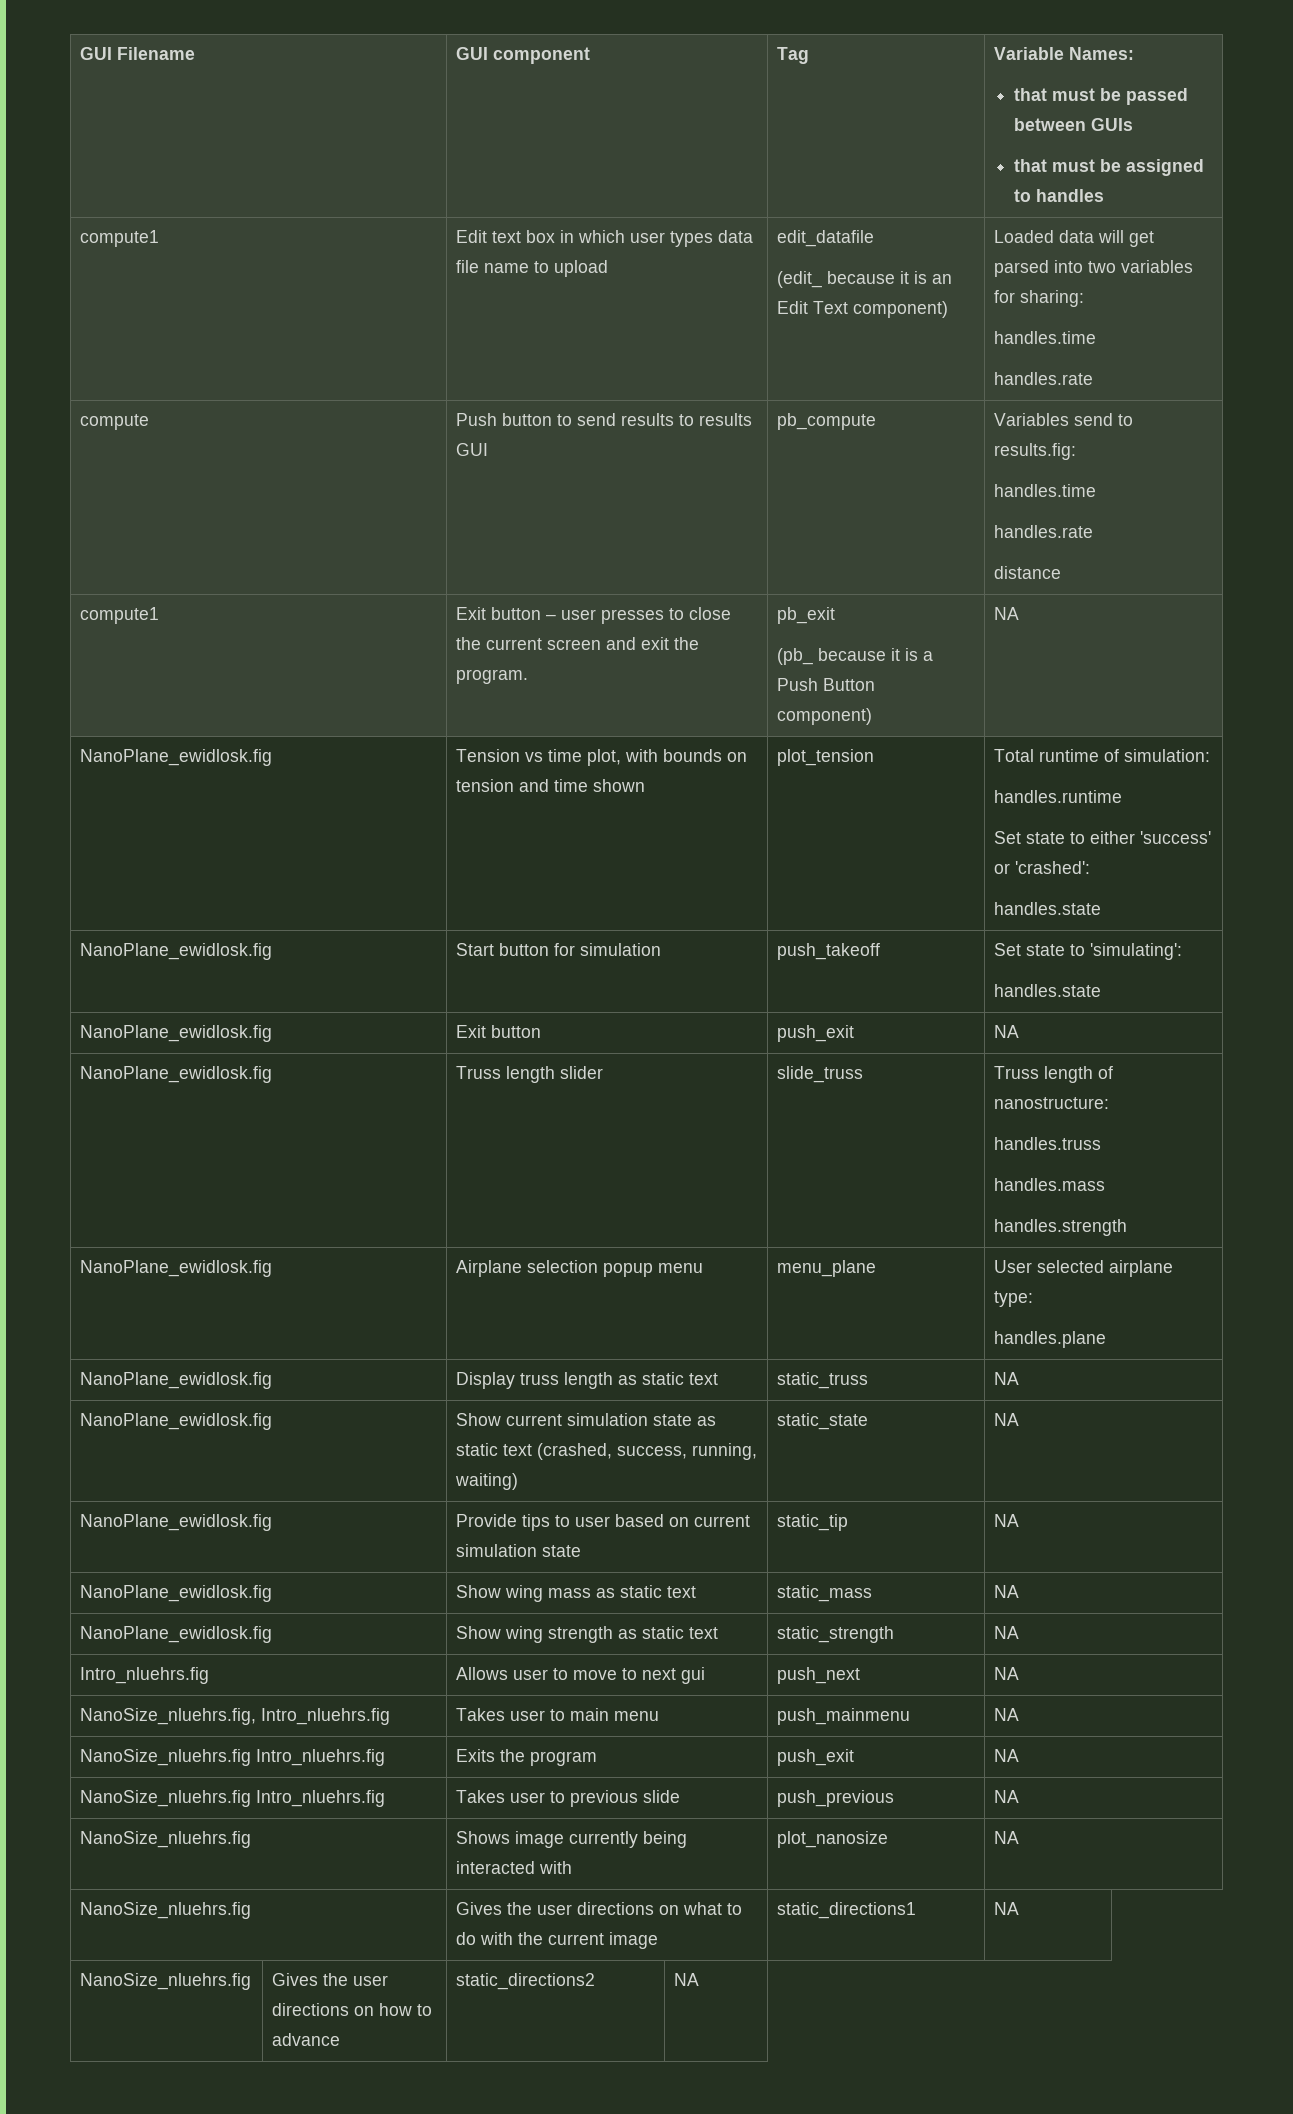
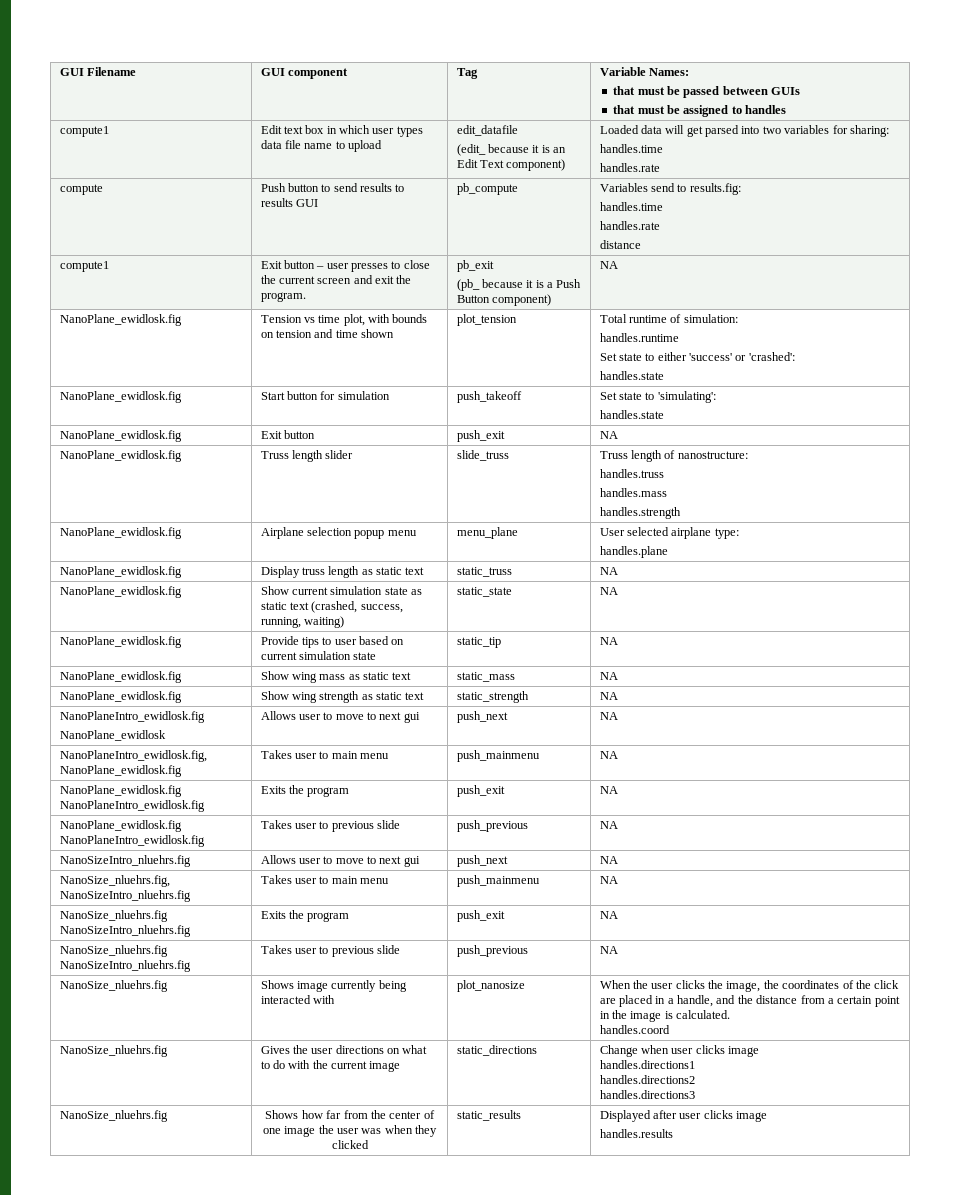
  NanoPlane_ewidlosk.fig | Show wing strength as static text | static_strength | NA
- Intro_nluehrs.fig | Allows user to move to next gui | push_next | NA
+ NanoPlaneIntro_ewidlosk.fig
+ NanoPlane_ewidlosk | Allows user to move to next gui | push_next | NA
+ NanoPlaneIntro_ewidlosk.fig, NanoPlane_ewidlosk.fig | Takes user to main menu | push_mainmenu | NA
+ NanoPlane_ewidlosk.fig NanoPlaneIntro_ewidlosk.fig | Exits the program | push_exit | NA
+ NanoPlane_ewidlosk.fig NanoPlaneIntro_ewidlosk.fig | Takes user to previous slide | push_previous | NA
+ NanoSizeIntro_nluehrs.fig | Allows user to move to next gui | push_next | NA
- NanoSize_nluehrs.fig, Intro_nluehrs.fig | Takes user to main menu | push_mainmenu | NA
+ NanoSize_nluehrs.fig, NanoSizeIntro_nluehrs.fig | Takes user to main menu | push_mainmenu | NA
- NanoSize_nluehrs.fig Intro_nluehrs.fig | Exits the program | push_exit | NA
+ NanoSize_nluehrs.fig NanoSizeIntro_nluehrs.fig | Exits the program | push_exit | NA
- NanoSize_nluehrs.fig Intro_nluehrs.fig | Takes user to previous slide | push_previous | NA
+ NanoSize_nluehrs.fig NanoSizeIntro_nluehrs.fig | Takes user to previous slide | push_previous | NA
- NanoSize_nluehrs.fig | Shows image currently being interacted with | plot_nanosize | NA
+ NanoSize_nluehrs.fig | Shows image currently being interacted with | plot_nanosize | When the user clicks the image, the coordinates of the click are placed in a handle, and the distance from a certain point in the image is calculated.
+ handles.coord
- NanoSize_nluehrs.fig | Gives the user directions on what to do with the current image | static_directions1 | NA
- NanoSize_nluehrs.fig | Gives the user directions on how to advance | static_directions2 | NA
+ NanoSize_nluehrs.fig | Gives the user directions on what to do with the current image | static_directions | Change when user clicks image
+ handles.directions1
+ handles.directions2
+ handles.directions3
+ NanoSize_nluehrs.fig | Shows how far from the center of one image the user was when they clicked | static_results | Displayed after user clicks image
+ handles.results

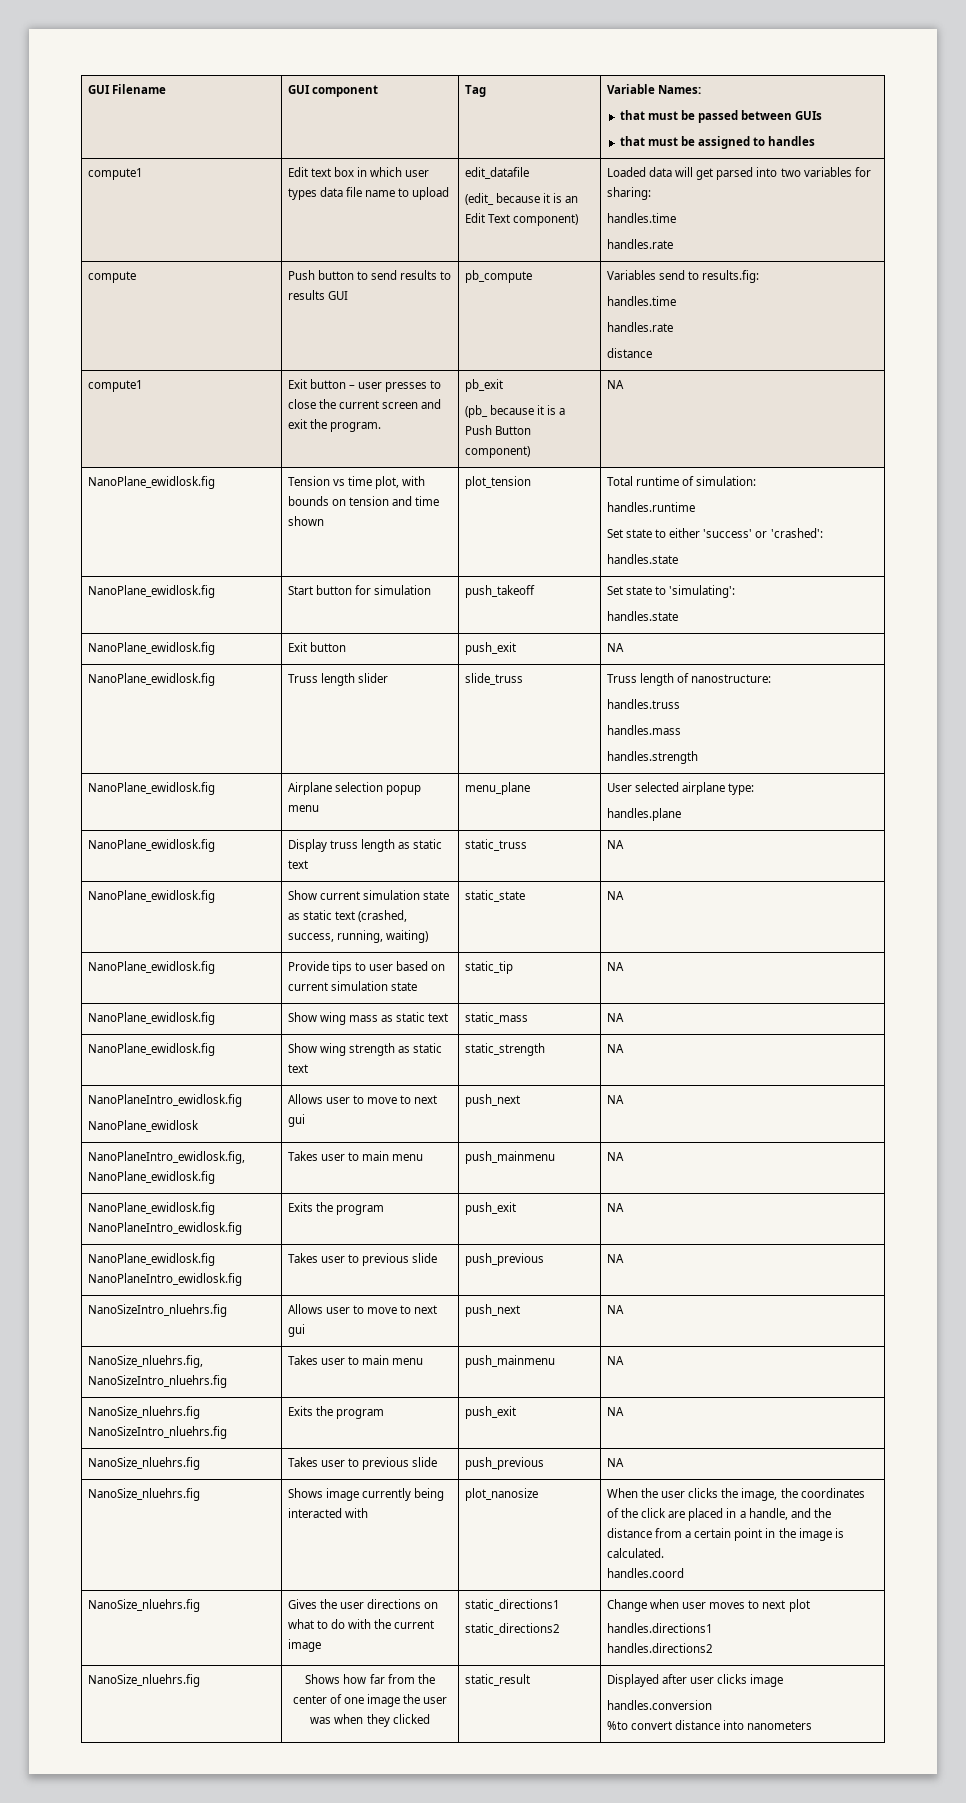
- NanoSize_nluehrs.fig NanoSizeIntro_nluehrs.fig | Takes user to previous slide | push_previous | NA
+ NanoSize_nluehrs.fig | Takes user to previous slide | push_previous | NA
- NanoSize_nluehrs.fig | Gives the user directions on what to do with the current image | static_directions | Change when user clicks image
+ NanoSize_nluehrs.fig | Gives the user directions on what to do with the current image | static_directions1
+ static_directions2 | Change when user moves to next plot
  handles.directions1
  handles.directions2
- handles.directions3
- NanoSize_nluehrs.fig | Shows how far from the center of one image the user was when they clicked | static_results | Displayed after user clicks image
- handles.results
+ NanoSize_nluehrs.fig | Shows how far from the center of one image the user was when they clicked | static_result | Displayed after user clicks image
+ handles.conversion
+ %to convert distance into nanometers

